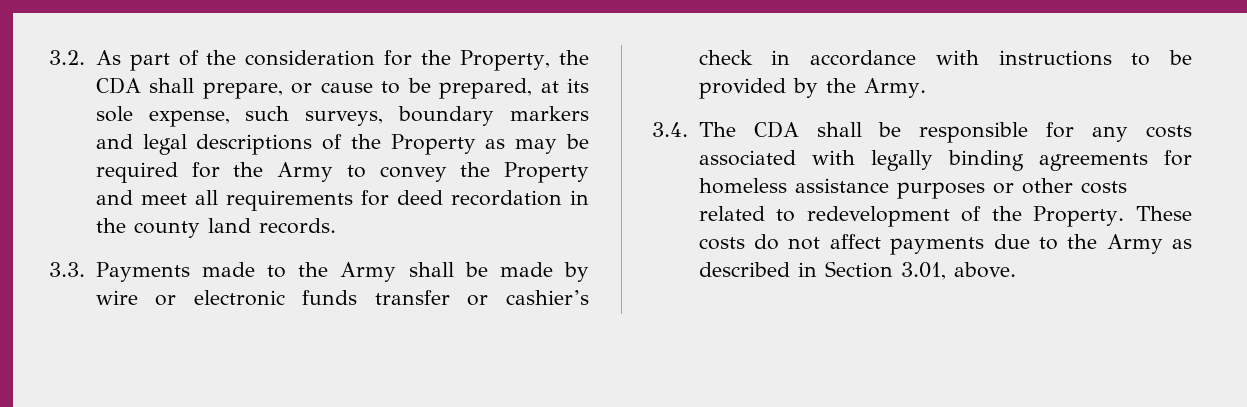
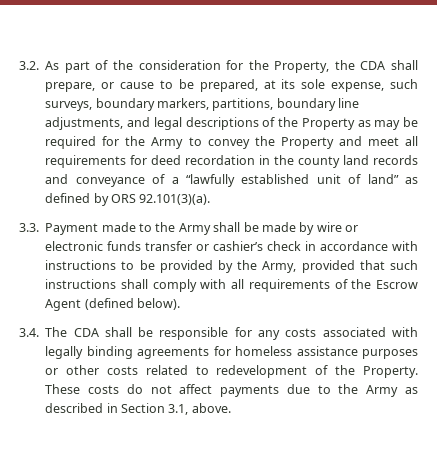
- 3.2. As part of the consideration for the Property, the CDA shall prepare, or cause to be prepared, at its sole expense, such surveys, boundary markers and legal descriptions of the Property as may be required for the Army to convey the Property and meet all requirements for deed recordation in the county land records.
+ 3.2. As part of the consideration for the Property, the CDA shall prepare, or cause to be prepared, at its sole expense, such surveys, boundary markers, partitions, boundary line adjustments, and legal descriptions of the Property as may be required for the Army to convey the Property and meet all requirements for deed recordation in the county land records and conveyance of a “lawfully established unit of land” as defined by ORS 92.101(3)(a).
- 3.3. Payments made to the Army shall be made by wire or electronic funds transfer or cashier’s check in accordance with instructions to be provided by the Army.
+ 3.3. Payment made to the Army shall be made by wire or electronic funds transfer or cashier’s check in accordance with instructions to be provided by the Army, provided that such instructions shall comply with all requirements of the Escrow Agent (defined below).
- These costs do not affect payments due to the Army as described in Section 3.01, above.
+ These costs do not affect payments due to the Army as described in Section 3.1, above.

